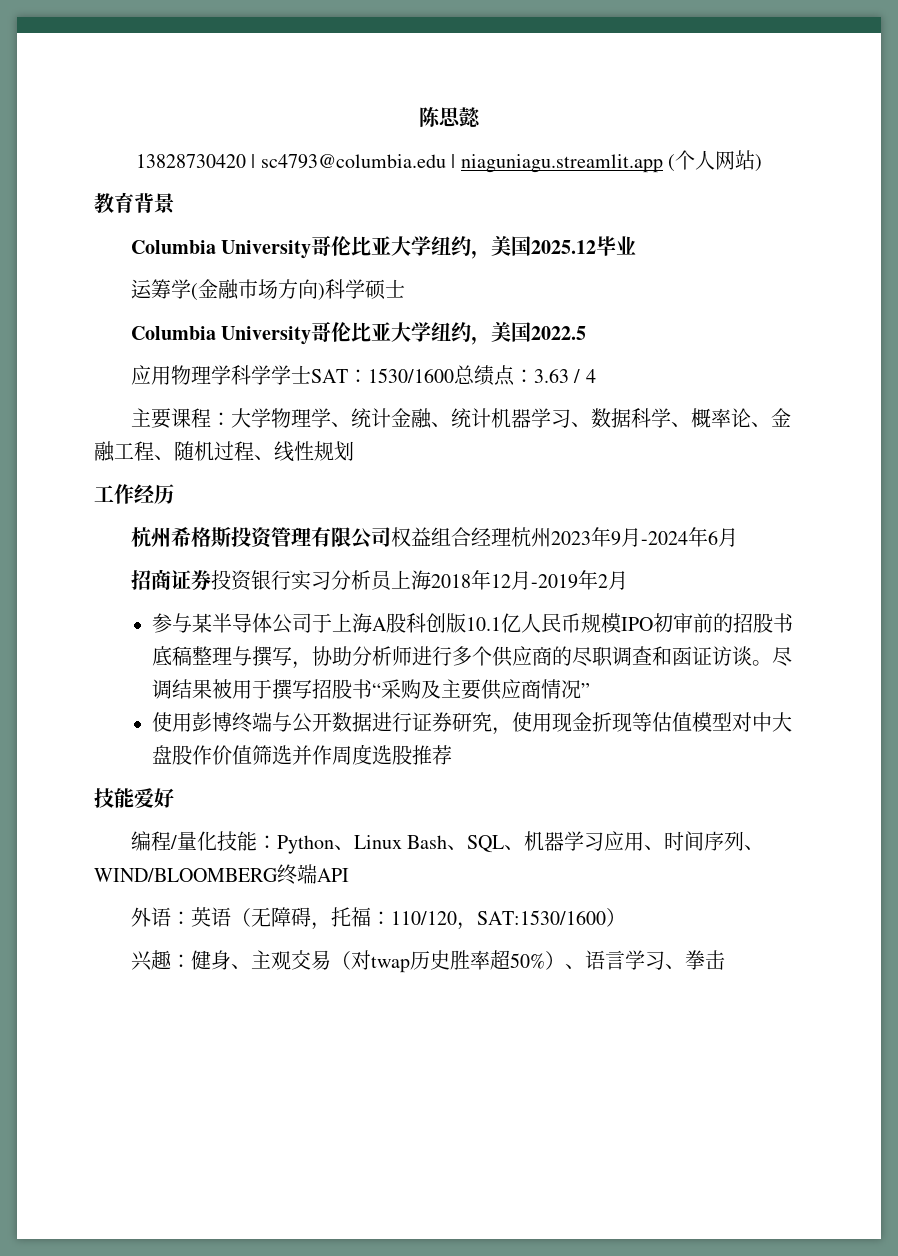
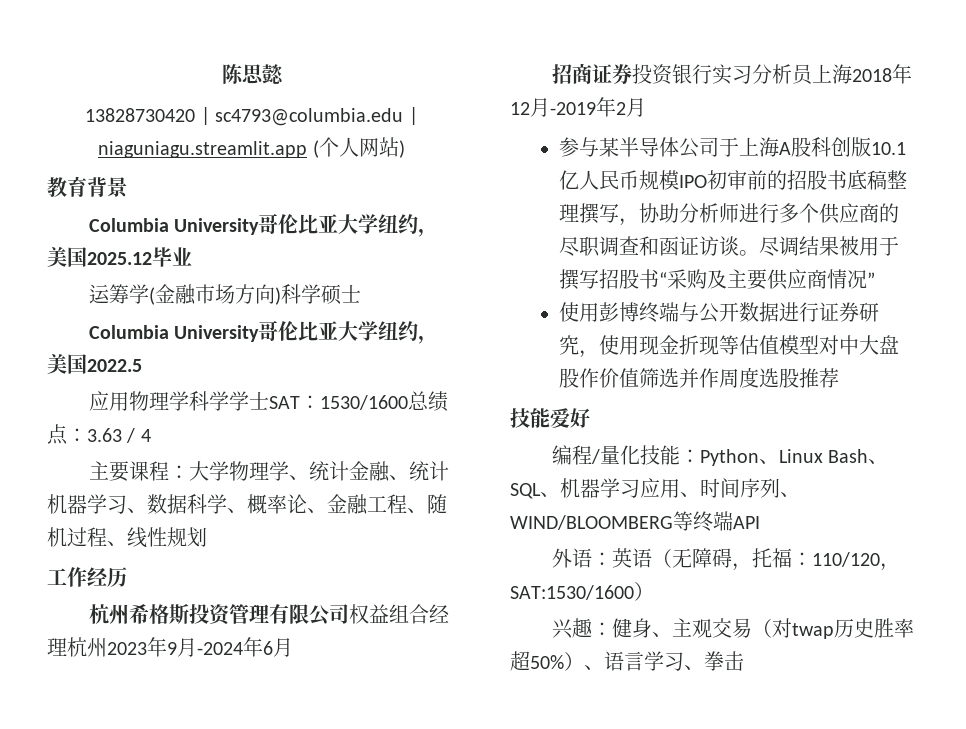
- 参与某半导体公司于上海A股科创版10.1亿人民币规模IPO初审前的招股书底稿整理与撰写，协助分析师进行多个供应商的尽职调查和函证访谈。
+ 参与某半导体公司于上海A股科创版10.1亿人民币规模IPO初审前的招股书底稿整理撰写，协助分析师进行多个供应商的尽职调查和函证访谈。
- 编程/量化技能：Python、Linux Bash、SQL、机器学习应用、时间序列、WIND/BLOOMBERG终端API
+ 编程/量化技能：Python、Linux Bash、SQL、机器学习应用、时间序列、WIND/BLOOMBERG等终端API

